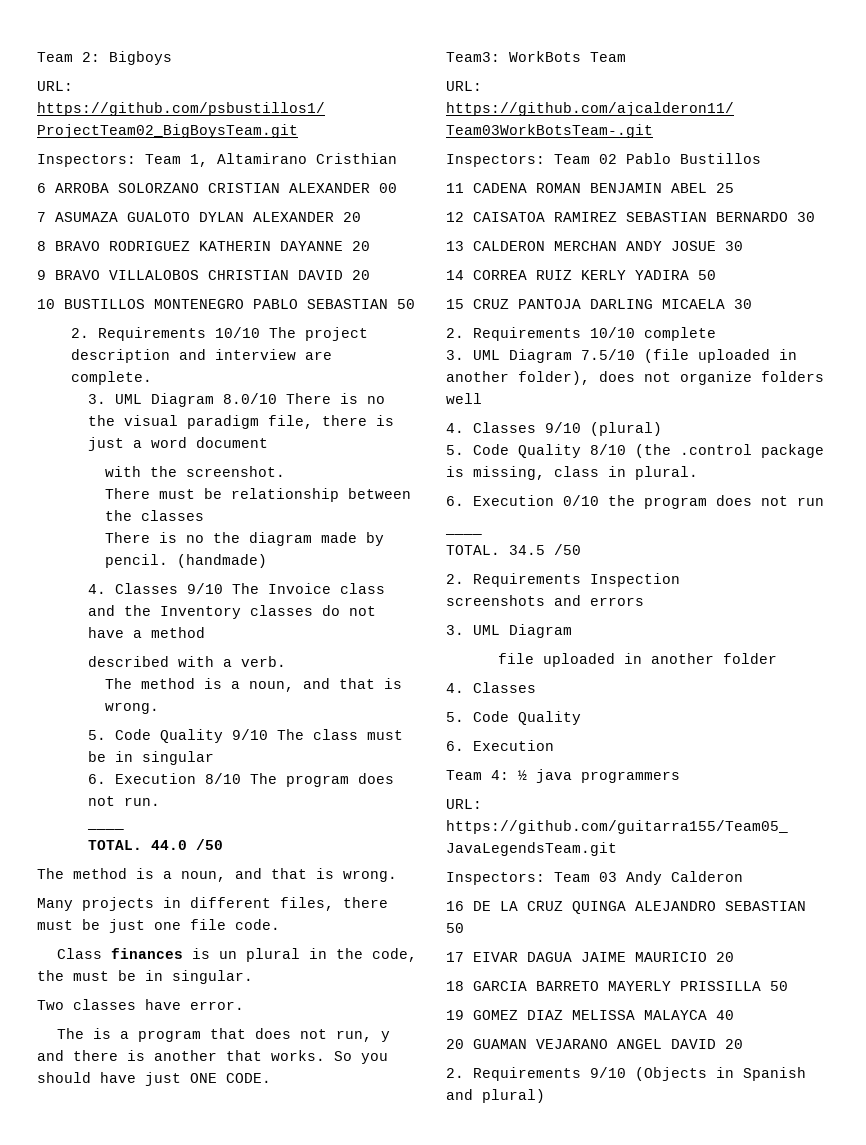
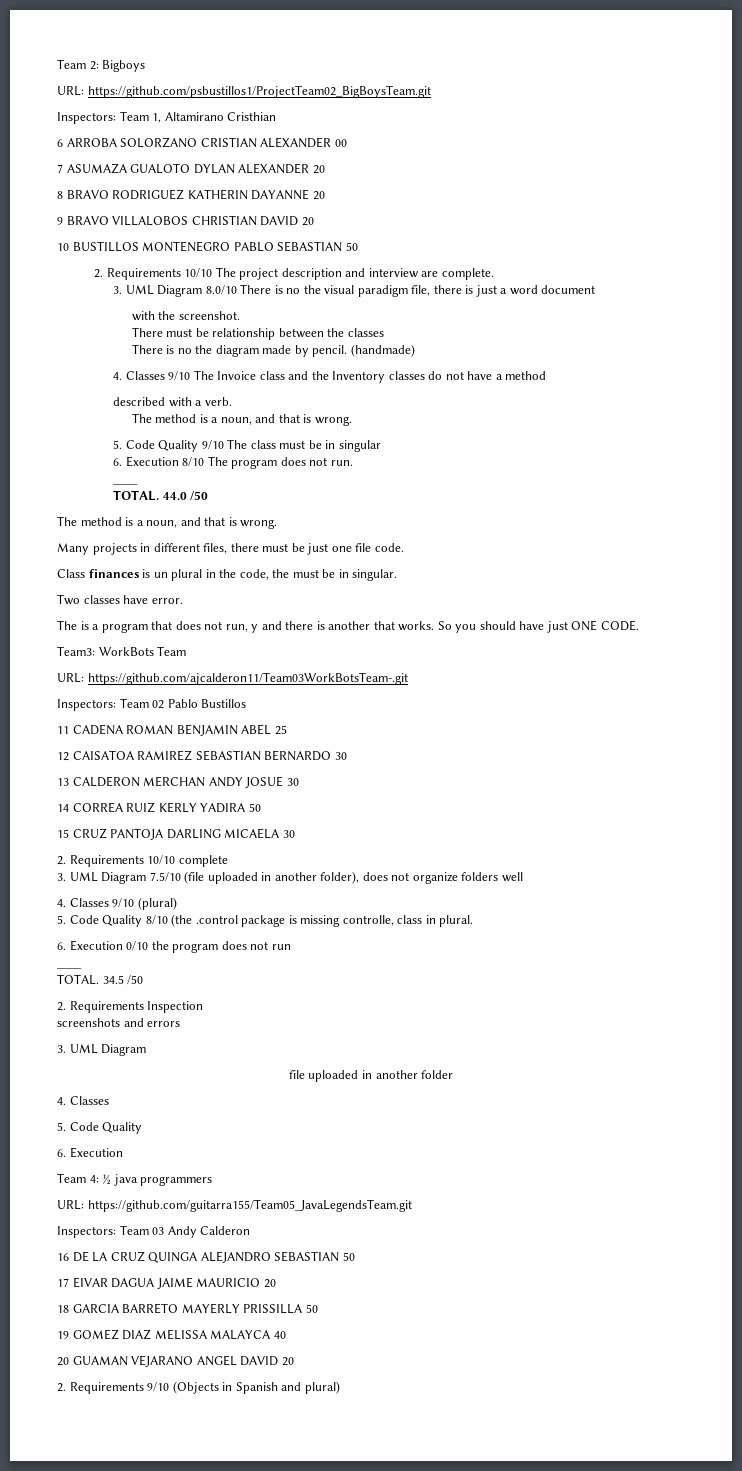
- 5. Code Quality 8/10 (the .control package is missing, class in plural.
+ 5. Code Quality 8/10 (the .control package is missing controlle, class in plural.

